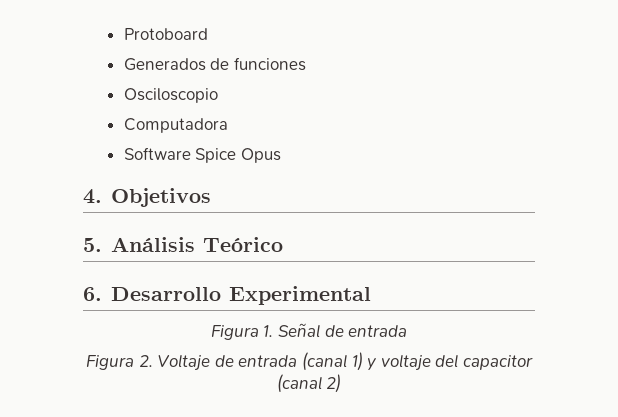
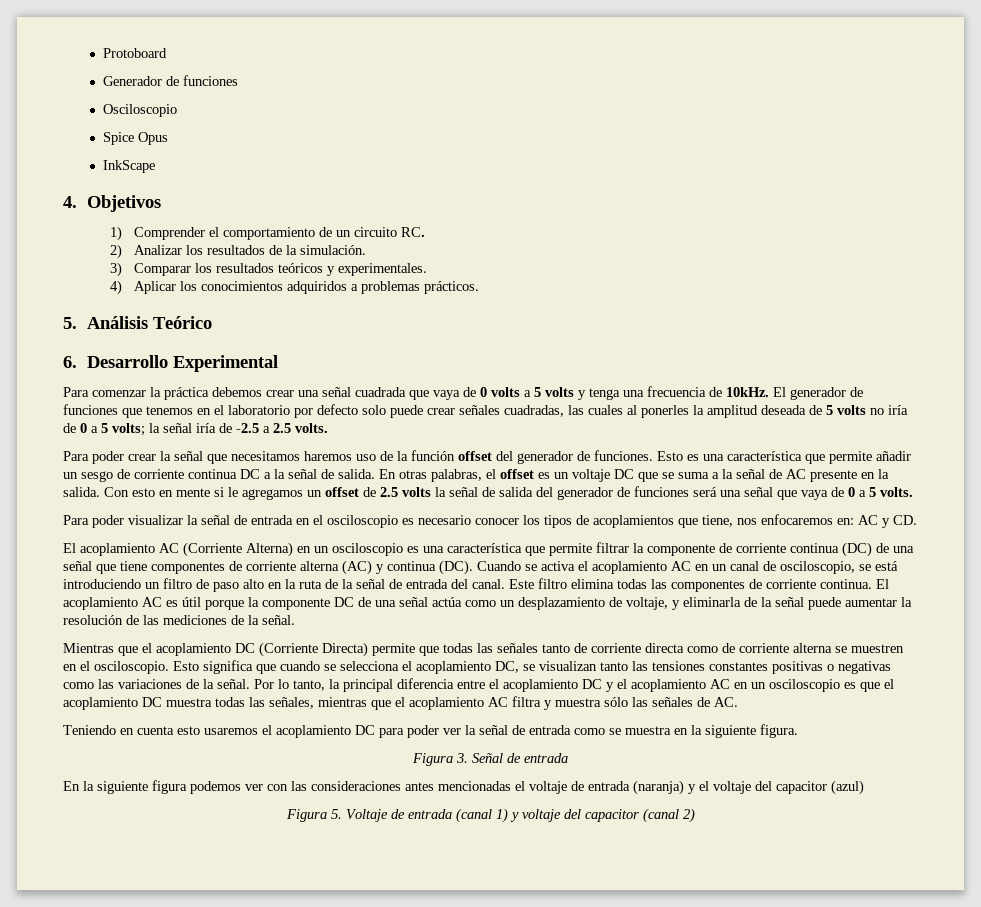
- Generados de funciones
+ Generador de funciones
- Computadora
- Software Spice Opus
+ Spice Opus
+ InkScape
+ 1) Comprender el comportamiento de un circuito RC.
+ 2) Analizar los resultados de la simulación.
+ 3) Comparar los resultados teóricos y experimentales.
+ 4) Aplicar los conocimientos adquiridos a problemas prácticos.
- Figura 1. Señal de entrada
+ Para comenzar la práctica debemos crear una señal cuadrada que vaya de 0 volts a 5 volts y tenga una frecuencia de 10kHz. El generador de funciones que tenemos en el laboratorio por defecto solo puede crear señales cuadradas, las cuales al ponerles la amplitud deseada de 5 volts no iría de 0 a 5 volts; la señal iría de -2.5 a 2.5 volts.
+ Para poder crear la señal que necesitamos haremos uso de la función offset del generador de funciones. Esto es una característica que permite añadir un sesgo de corriente continua DC a la señal de salida. En otras palabras, el offset es un voltaje DC que se suma a la señal de AC presente en la salida. Con esto en mente si le agregamos un offset de 2.5 volts la señal de salida del generador de funciones será una señal que vaya de 0 a 5 volts.
+ Para poder visualizar la señal de entrada en el osciloscopio es necesario conocer los tipos de acoplamientos que tiene, nos enfocaremos en: AC y CD.
+ El acoplamiento AC (Corriente Alterna) en un osciloscopio es una característica que permite filtrar la componente de corriente continua (DC) de una señal que tiene componentes de corriente alterna (AC) y continua (DC). Cuando se activa el acoplamiento AC en un canal de osciloscopio, se está introduciendo un filtro de paso alto en la ruta de la señal de entrada del canal. Este filtro elimina todas las componentes de corriente continua. El acoplamiento AC es útil porque la componente DC de una señal actúa como un desplazamiento de voltaje, y eliminarla de la señal puede aumentar la resolución de las mediciones de la señal.
+ Mientras que el acoplamiento DC (Corriente Directa) permite que todas las señales tanto de corriente directa como de corriente alterna se muestren en el osciloscopio. Esto significa que cuando se selecciona el acoplamiento DC, se visualizan tanto las tensiones constantes positivas o negativas como las variaciones de la señal. Por lo tanto, la principal diferencia entre el acoplamiento DC y el acoplamiento AC en un osciloscopio es que el acoplamiento DC muestra todas las señales, mientras que el acoplamiento AC filtra y muestra sólo las señales de AC.
+ Teniendo en cuenta esto usaremos el acoplamiento DC para poder ver la señal de entrada como se muestra en la siguiente figura.
+ Figura 3. Señal de entrada
- Figura 2. Voltaje de entrada (canal 1) y voltaje del capacitor (canal 2)
+ En la siguiente figura podemos ver con las consideraciones antes mencionadas el voltaje de entrada (naranja) y el voltaje del capacitor (azul)
+ Figura 5. Voltaje de entrada (canal 1) y voltaje del capacitor (canal 2)

